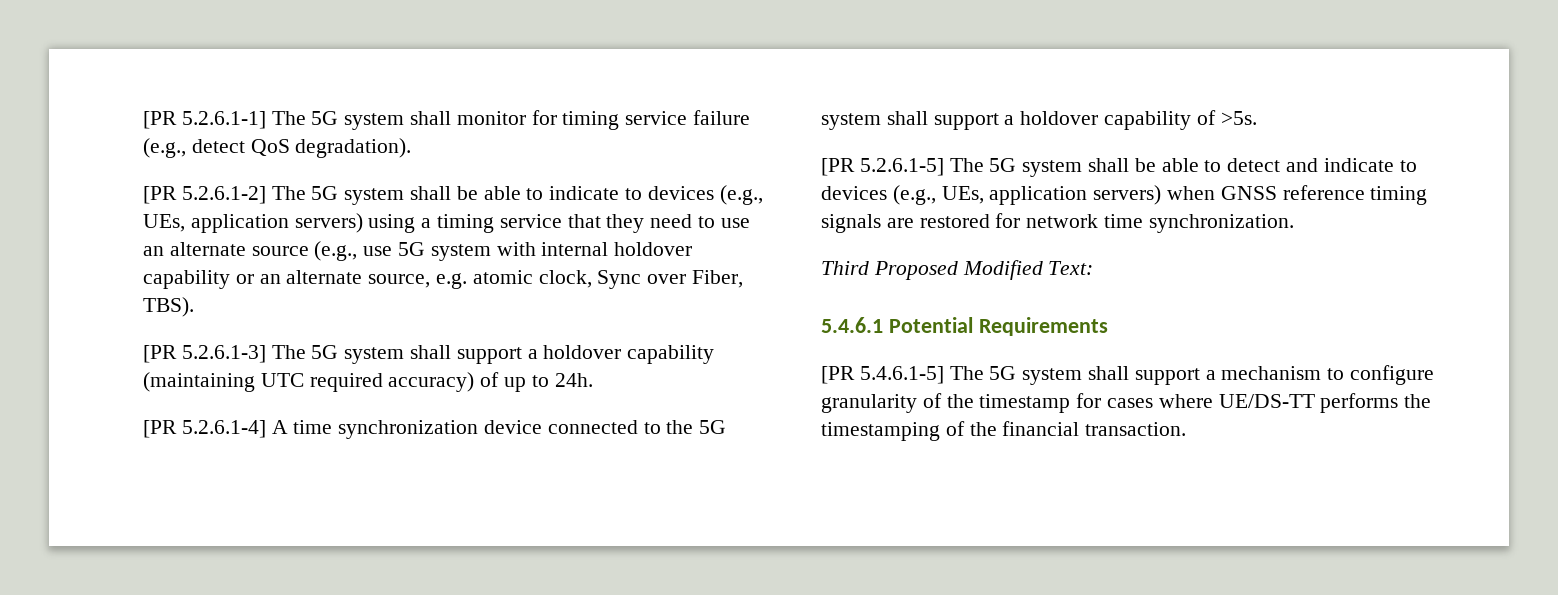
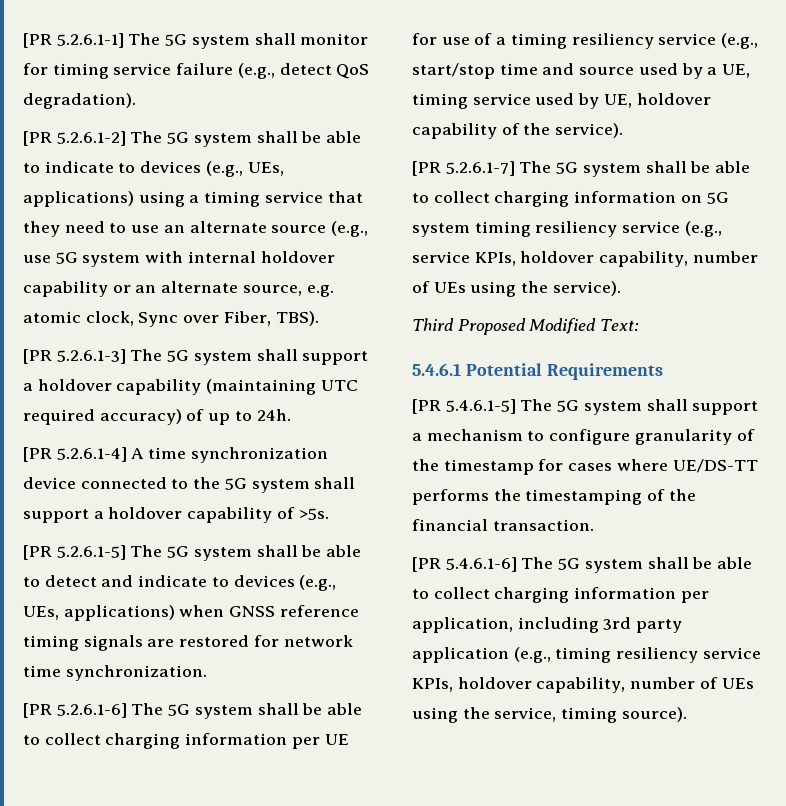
- [PR 5.2.6.1-2] The 5G system shall be able to indicate to devices (e.g., UEs, application servers) using a timing service that they need to use an alternate source (e.g., use 5G system with internal holdover capability or an alternate source, e.g. atomic clock, Sync over Fiber, TBS).
+ [PR 5.2.6.1-2] The 5G system shall be able to indicate to devices (e.g., UEs, applications) using a timing service that they need to use an alternate source (e.g., use 5G system with internal holdover capability or an alternate source, e.g. atomic clock, Sync over Fiber, TBS).
- [PR 5.2.6.1-5] The 5G system shall be able to detect and indicate to devices (e.g., UEs, application servers) when GNSS reference timing signals are restored for network time synchronization.
+ [PR 5.2.6.1-5] The 5G system shall be able to detect and indicate to devices (e.g., UEs, applications) when GNSS reference timing signals are restored for network time synchronization.
+ [PR 5.2.6.1-6] The 5G system shall be able to collect charging information per UE for use of a timing resiliency service (e.g., start/stop time and source used by a UE, timing service used by UE, holdover capability of the service).
+ [PR 5.2.6.1-7] The 5G system shall be able to collect charging information on 5G system timing resiliency service (e.g., service KPIs, holdover capability, number of UEs using the service).
+ [PR 5.4.6.1-6] The 5G system shall be able to collect charging information per application, including 3rd party application (e.g., timing resiliency service KPIs, holdover capability, number of UEs using the service, timing source).

